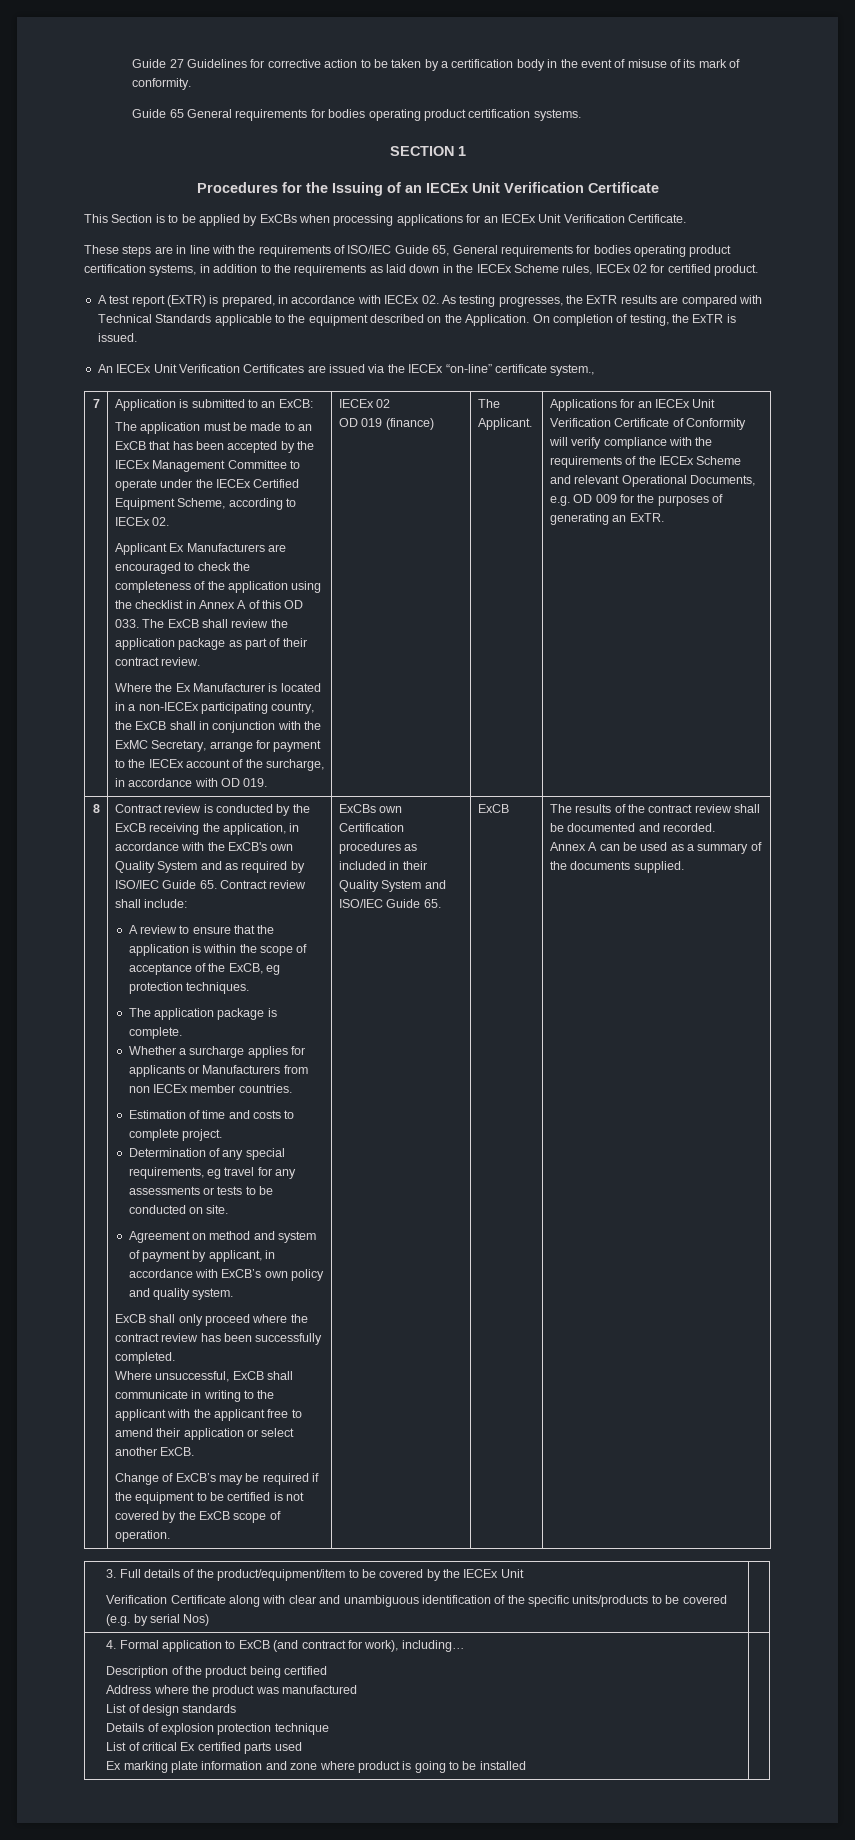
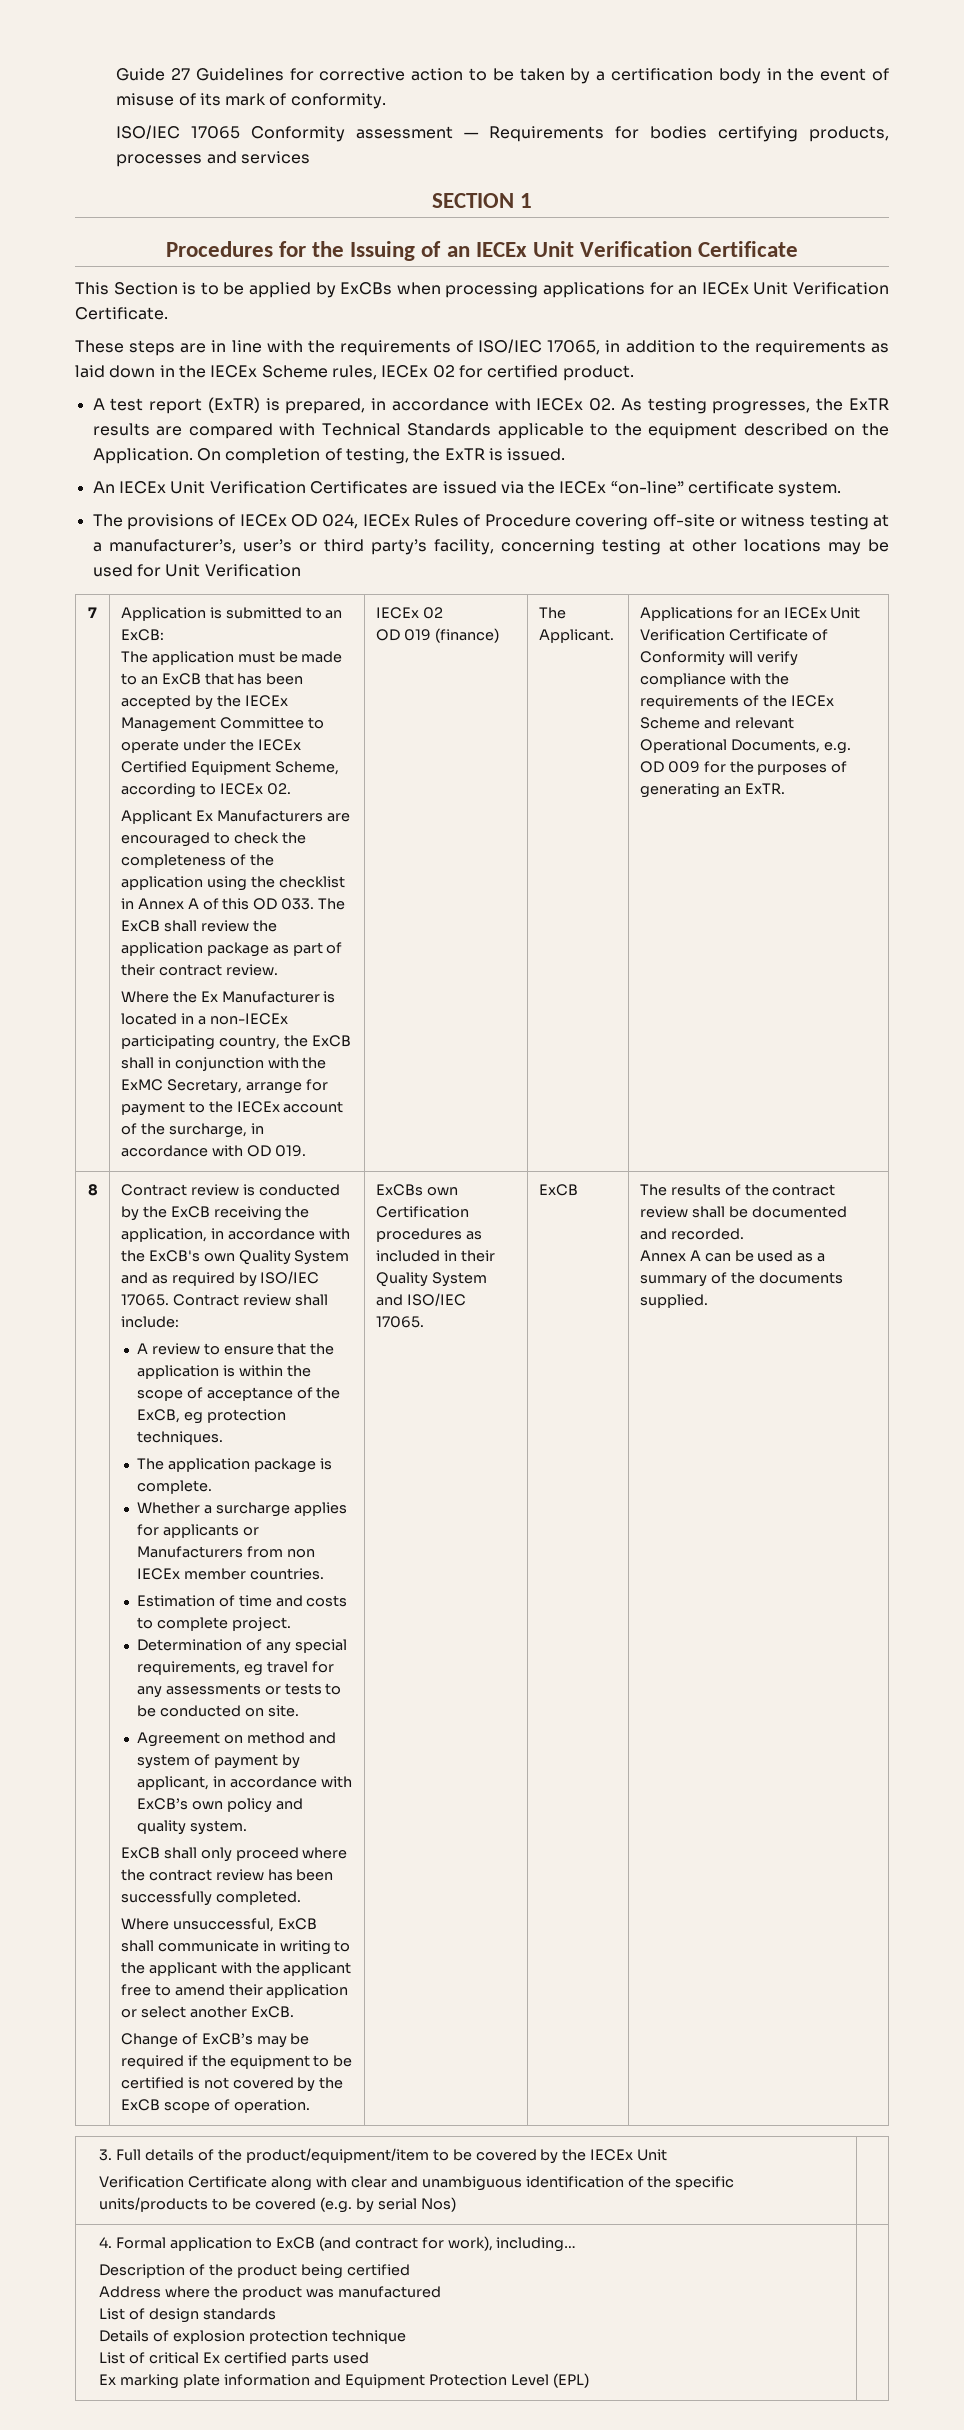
- Guide 65 General requirements for bodies operating product certification systems.
+ ISO/IEC 17065 Conformity assessment — Requirements for bodies certifying products, processes and services
- These steps are in line with the requirements of ISO/IEC Guide 65, General requirements for bodies operating product certification systems, in addition to the requirements as laid down in the IECEx Scheme rules, IECEx 02 for certified product.
+ These steps are in line with the requirements of ISO/IEC 17065, in addition to the requirements as laid down in the IECEx Scheme rules, IECEx 02 for certified product.
- An IECEx Unit Verification Certificates are issued via the IECEx “on-line” certificate system.,
+ An IECEx Unit Verification Certificates are issued via the IECEx “on-line” certificate system.
+ The provisions of IECEx OD 024, IECEx Rules of Procedure covering off-site or witness testing at a manufacturer’s, user’s or third party’s facility, concerning testing at other locations may be used for Unit Verification
- Contract review is conducted by the ExCB receiving the application, in accordance with the ExCB's own Quality System and as required by ISO/IEC Guide 65. Contract review shall include:
+ Contract review is conducted by the ExCB receiving the application, in accordance with the ExCB's own Quality System and as required by ISO/IEC 17065. Contract review shall include:
- ExCBs own Certification procedures as included in their Quality System and ISO/IEC Guide 65.
+ ExCBs own Certification procedures as included in their Quality System and ISO/IEC 17065.
- Ex marking plate information and zone where product is going to be installed
+ Ex marking plate information and Equipment Protection Level (EPL)

